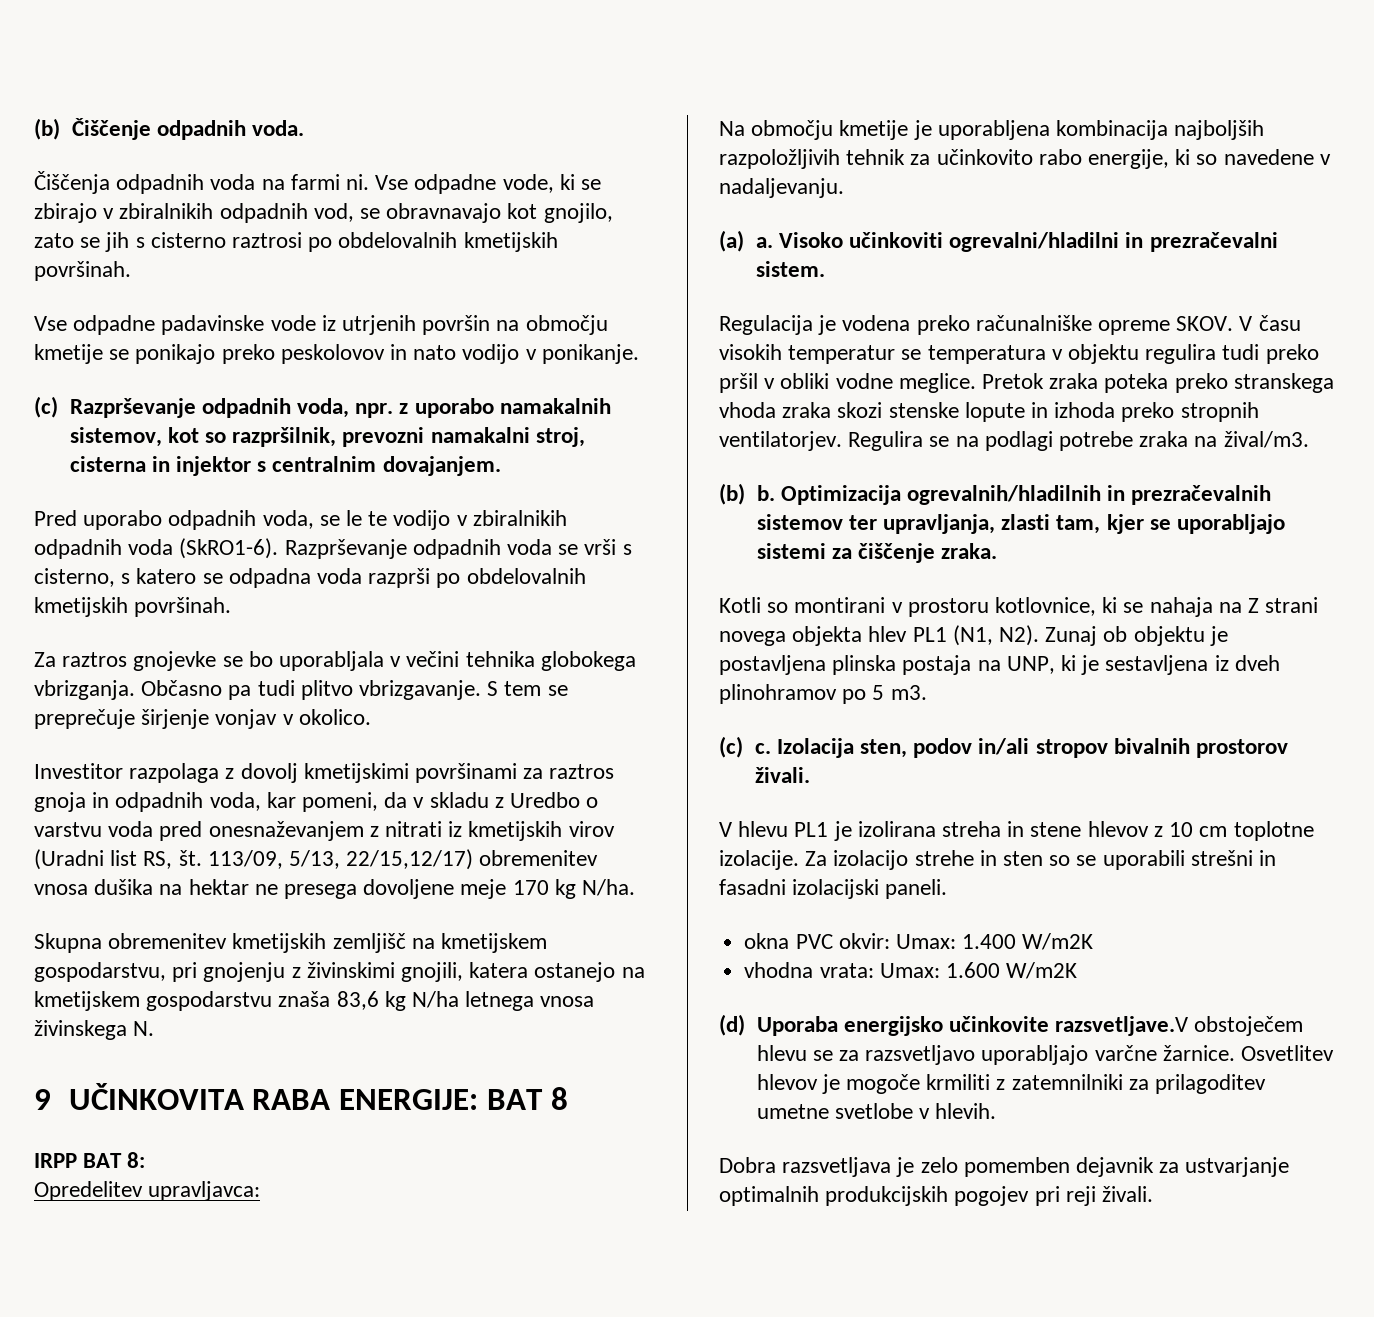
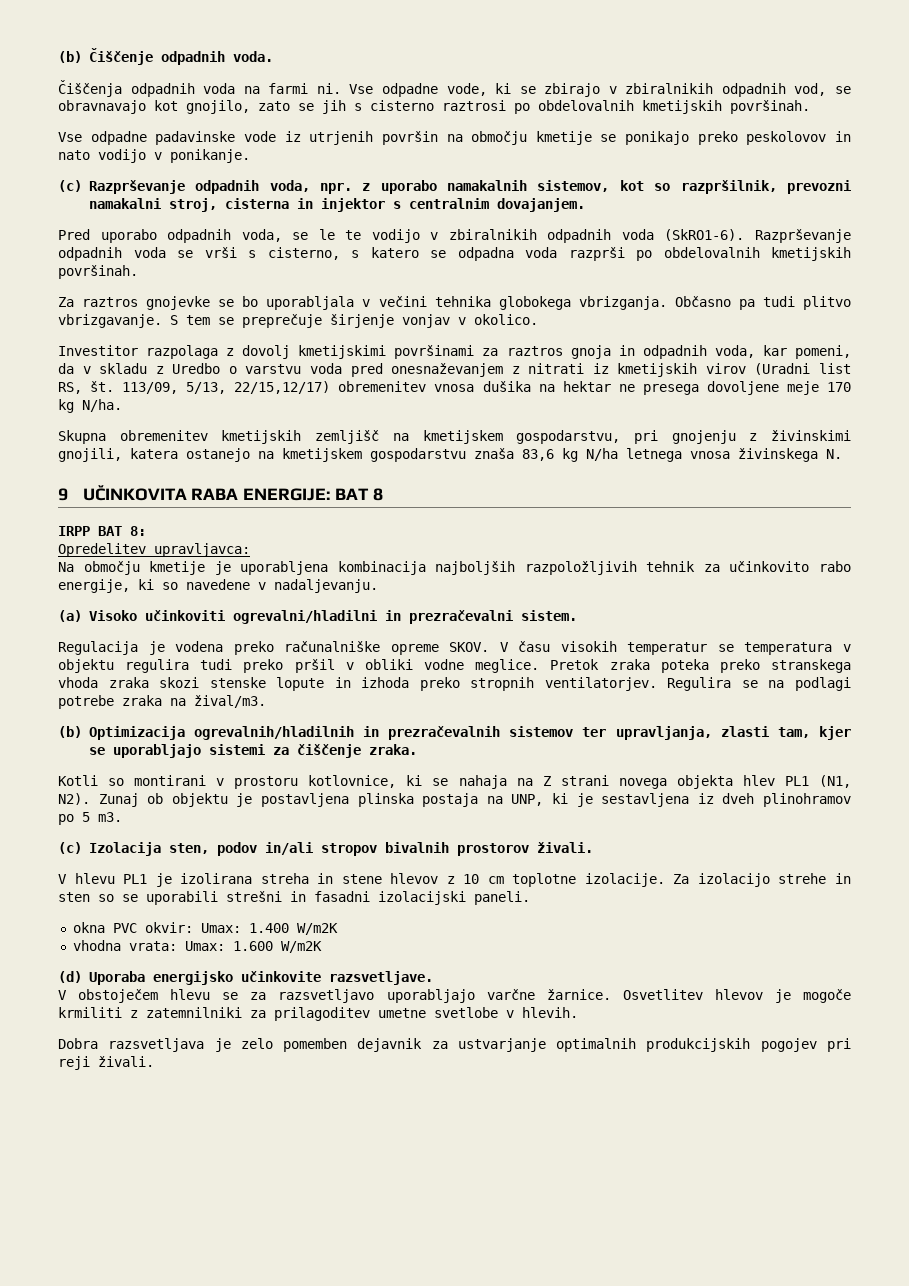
- (a) a. Visoko učinkoviti ogrevalni/hladilni in prezračevalni sistem.
+ (a) Visoko učinkoviti ogrevalni/hladilni in prezračevalni sistem.
- (b) b. Optimizacija ogrevalnih/hladilnih in prezračevalnih sistemov ter upravljanja, zlasti tam, kjer se uporabljajo sistemi za čiščenje zraka.
+ (b) Optimizacija ogrevalnih/hladilnih in prezračevalnih sistemov ter upravljanja, zlasti tam, kjer se uporabljajo sistemi za čiščenje zraka.
- (c) c. Izolacija sten, podov in/ali stropov bivalnih prostorov živali.
+ (c) Izolacija sten, podov in/ali stropov bivalnih prostorov živali.
- (d) Uporaba energijsko učinkovite razsvetljave.V obstoječem hlevu se za razsvetljavo uporabljajo varčne žarnice.
+ (d) Uporaba energijsko učinkovite razsvetljave.
+ V obstoječem hlevu se za razsvetljavo uporabljajo varčne žarnice.

